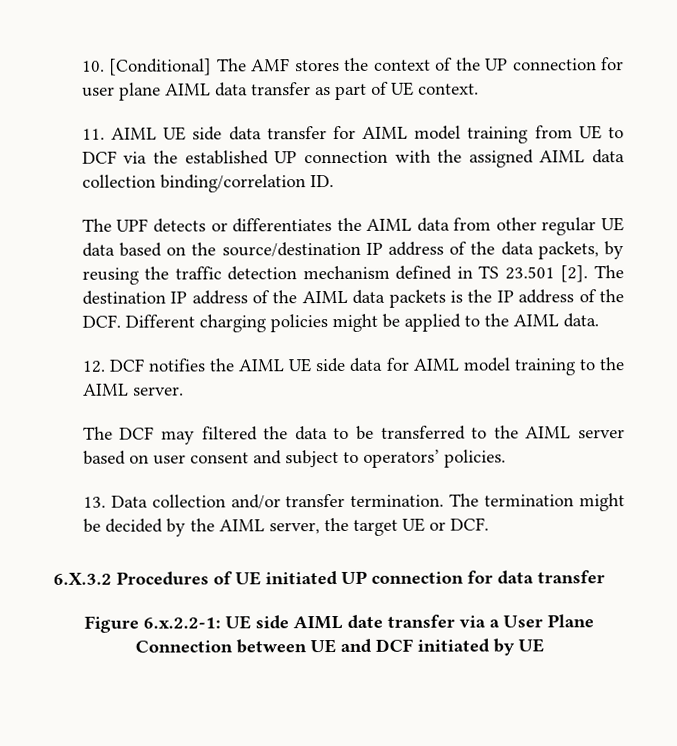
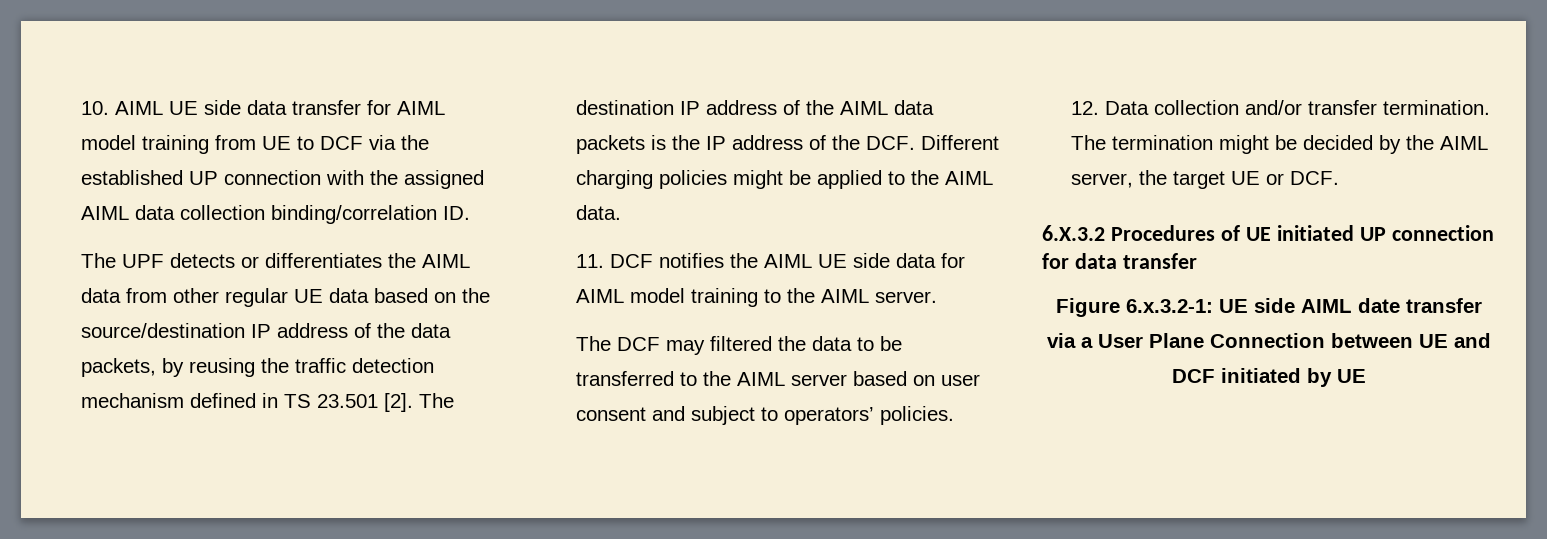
- 10. [Conditional] The AMF stores the context of the UP connection for user plane AIML data transfer as part of UE context.
- 11. AIML UE side data transfer for AIML model training from UE to DCF via the established UP connection with the assigned AIML data collection binding/correlation ID.
+ 10. AIML UE side data transfer for AIML model training from UE to DCF via the established UP connection with the assigned AIML data collection binding/correlation ID.
- 12. DCF notifies the AIML UE side data for AIML model training to the AIML server.
+ 11. DCF notifies the AIML UE side data for AIML model training to the AIML server.
- 13. Data collection and/or transfer termination.
+ 12. Data collection and/or transfer termination.
- Figure 6.x.2.2-1: UE side AIML date transfer via a User Plane Connection between UE and DCF initiated by UE
+ Figure 6.x.3.2-1: UE side AIML date transfer via a User Plane Connection between UE and DCF initiated by UE

